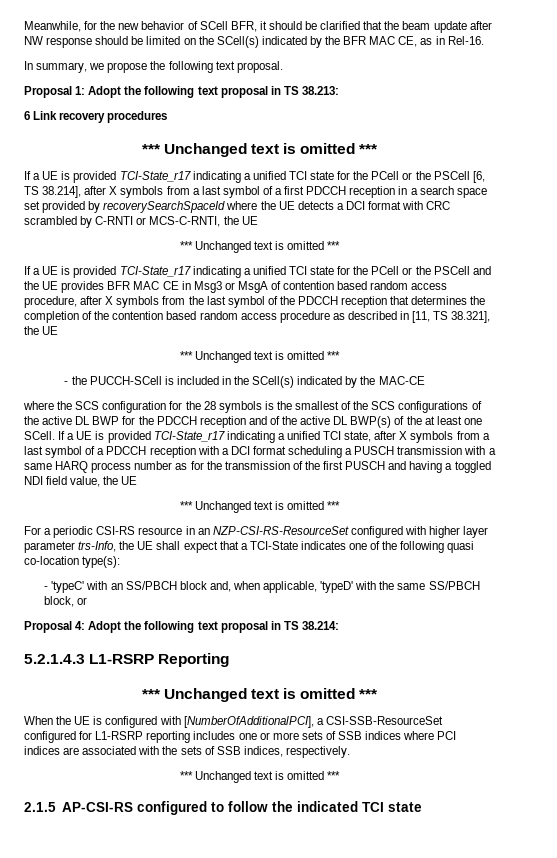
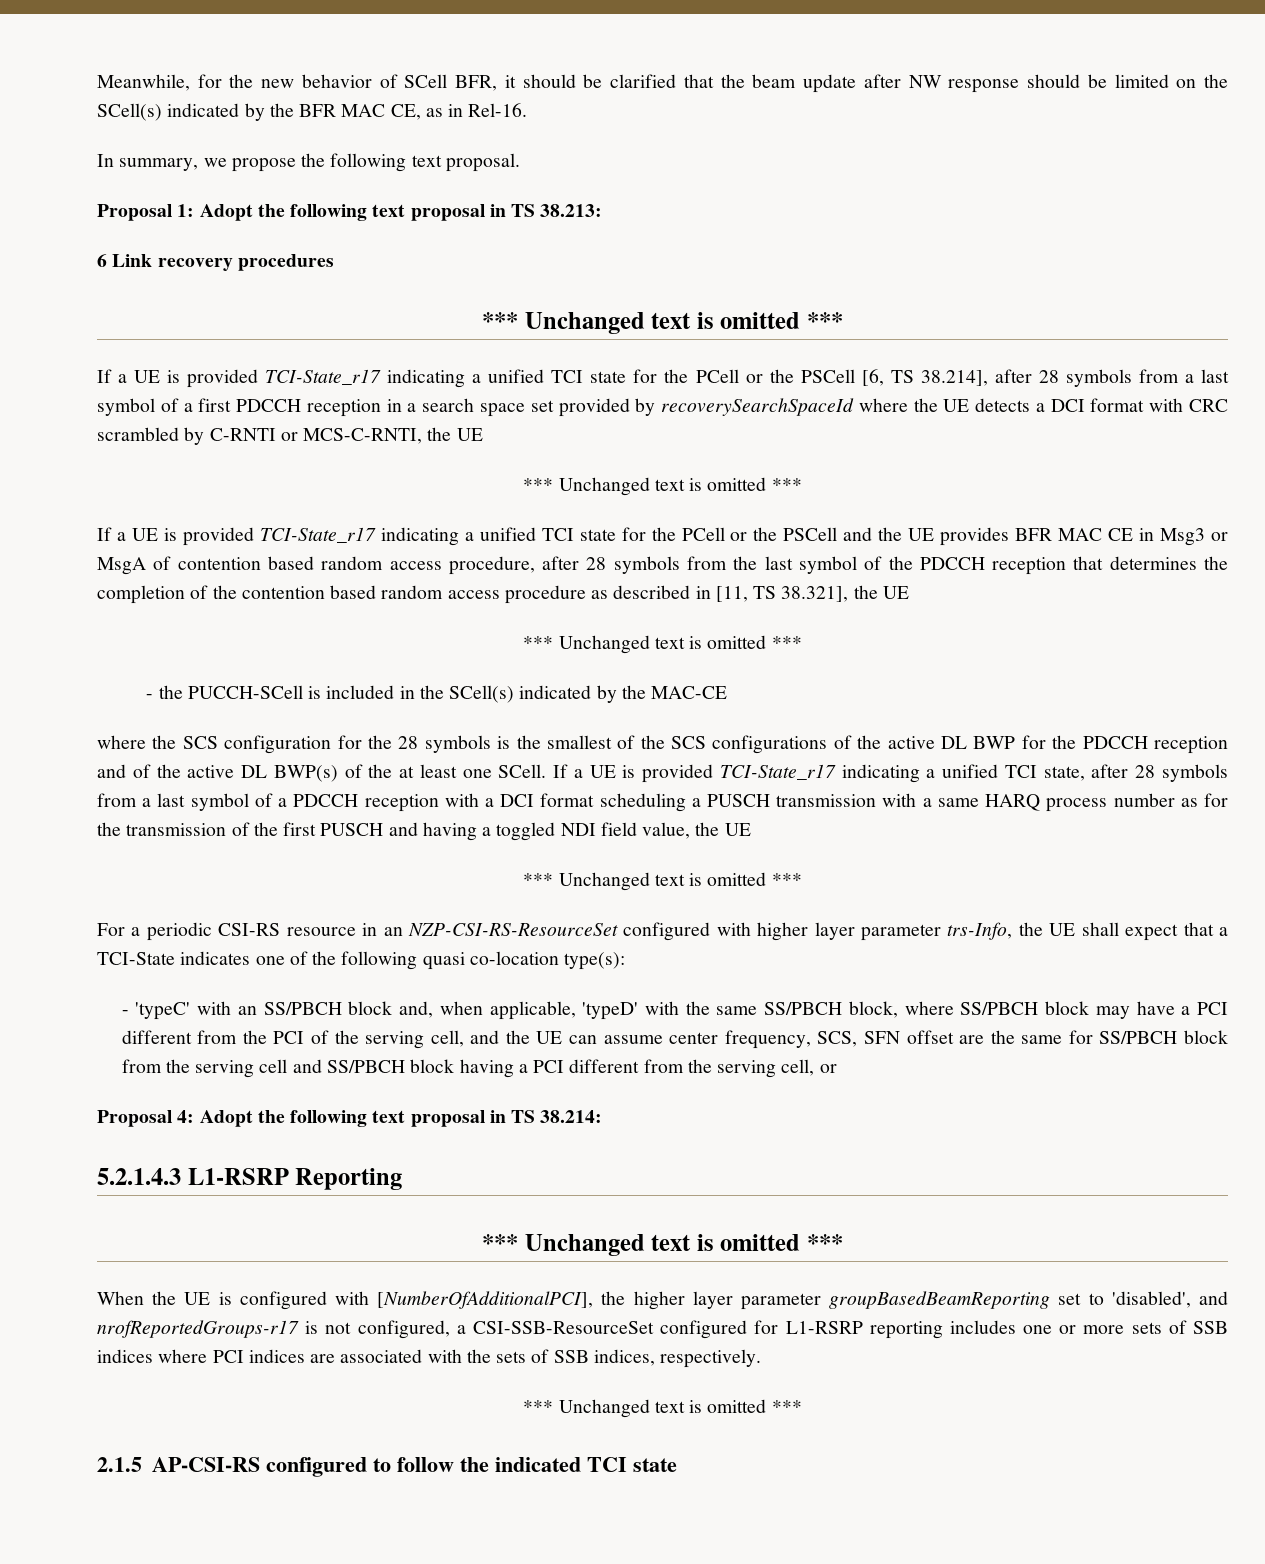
- If a UE is provided TCI-State_r17 indicating a unified TCI state for the PCell or the PSCell [6, TS 38.214], after X symbols from a last symbol of a first PDCCH reception in a search space set provided by recoverySearchSpaceId where the UE detects a DCI format with CRC scrambled by C-RNTI or MCS-C-RNTI, the UE
+ If a UE is provided TCI-State_r17 indicating a unified TCI state for the PCell or the PSCell [6, TS 38.214], after 28 symbols from a last symbol of a first PDCCH reception in a search space set provided by recoverySearchSpaceId where the UE detects a DCI format with CRC scrambled by C-RNTI or MCS-C-RNTI, the UE
- If a UE is provided TCI-State_r17 indicating a unified TCI state for the PCell or the PSCell and the UE provides BFR MAC CE in Msg3 or MsgA of contention based random access procedure, after X symbols from the last symbol of the PDCCH reception that determines the completion of the contention based random access procedure as described in [11, TS 38.321], the UE
+ If a UE is provided TCI-State_r17 indicating a unified TCI state for the PCell or the PSCell and the UE provides BFR MAC CE in Msg3 or MsgA of contention based random access procedure, after 28 symbols from the last symbol of the PDCCH reception that determines the completion of the contention based random access procedure as described in [11, TS 38.321], the UE
- If a UE is provided TCI-State_r17 indicating a unified TCI state, after X symbols from a last symbol of a PDCCH reception with a DCI format scheduling a PUSCH transmission with a same HARQ process number as for the transmission of the first PUSCH and having a toggled NDI field value, the UE
+ If a UE is provided TCI-State_r17 indicating a unified TCI state, after 28 symbols from a last symbol of a PDCCH reception with a DCI format scheduling a PUSCH transmission with a same HARQ process number as for the transmission of the first PUSCH and having a toggled NDI field value, the UE
- - 'typeC' with an SS/PBCH block and, when applicable, 'typeD' with the same SS/PBCH block, or
+ - 'typeC' with an SS/PBCH block and, when applicable, 'typeD' with the same SS/PBCH block, where SS/PBCH block may have a PCI different from the PCI of the serving cell, and the UE can assume center frequency, SCS, SFN offset are the same for SS/PBCH block from the serving cell and SS/PBCH block having a PCI different from the serving cell, or
- When the UE is configured with [NumberOfAdditionalPCI], a CSI-SSB-ResourceSet configured for L1-RSRP reporting includes one or more sets of SSB indices where PCI indices are associated with the sets of SSB indices, respectively.
+ When the UE is configured with [NumberOfAdditionalPCI], the higher layer parameter groupBasedBeamReporting set to 'disabled', and nrofReportedGroups-r17 is not configured, a CSI-SSB-ResourceSet configured for L1-RSRP reporting includes one or more sets of SSB indices where PCI indices are associated with the sets of SSB indices, respectively.

